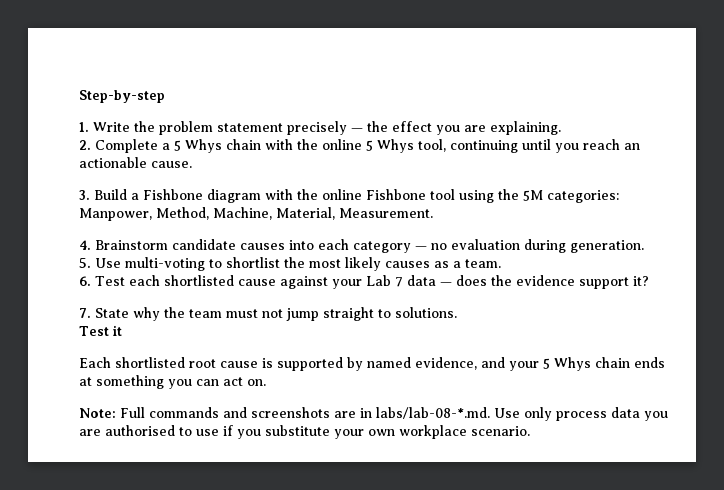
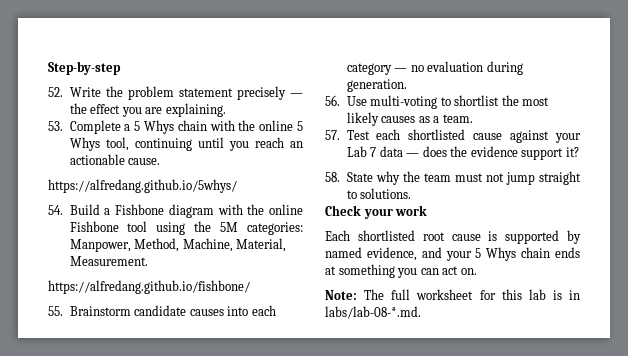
- 1. Write the problem statement precisely — the effect you are explaining.
+ 52. Write the problem statement precisely — the effect you are explaining.
- 2. Complete a 5 Whys chain with the online 5 Whys tool, continuing until you reach an actionable cause.
+ 53. Complete a 5 Whys chain with the online 5 Whys tool, continuing until you reach an actionable cause.
- 3. Build a Fishbone diagram with the online Fishbone tool using the 5M categories: Manpower, Method, Machine, Material, Measurement.
+ https://alfredang.github.io/5whys/
+ 54. Build a Fishbone diagram with the online Fishbone tool using the 5M categories: Manpower, Method, Machine, Material, Measurement.
- 4. Brainstorm candidate causes into each category — no evaluation during generation.
+ https://alfredang.github.io/fishbone/
+ 55. Brainstorm candidate causes into each category — no evaluation during generation.
- 5. Use multi-voting to shortlist the most likely causes as a team.
+ 56. Use multi-voting to shortlist the most likely causes as a team.
- 6. Test each shortlisted cause against your Lab 7 data — does the evidence support it?
+ 57. Test each shortlisted cause against your Lab 7 data — does the evidence support it?
- 7. State why the team must not jump straight to solutions.
+ 58. State why the team must not jump straight to solutions.
- Test it
+ Check your work
- Note: Full commands and screenshots are in labs/lab-08-*.md. Use only process data you are authorised to use if you substitute your own workplace scenario.
+ Note: The full worksheet for this lab is in labs/lab-08-*.md.

